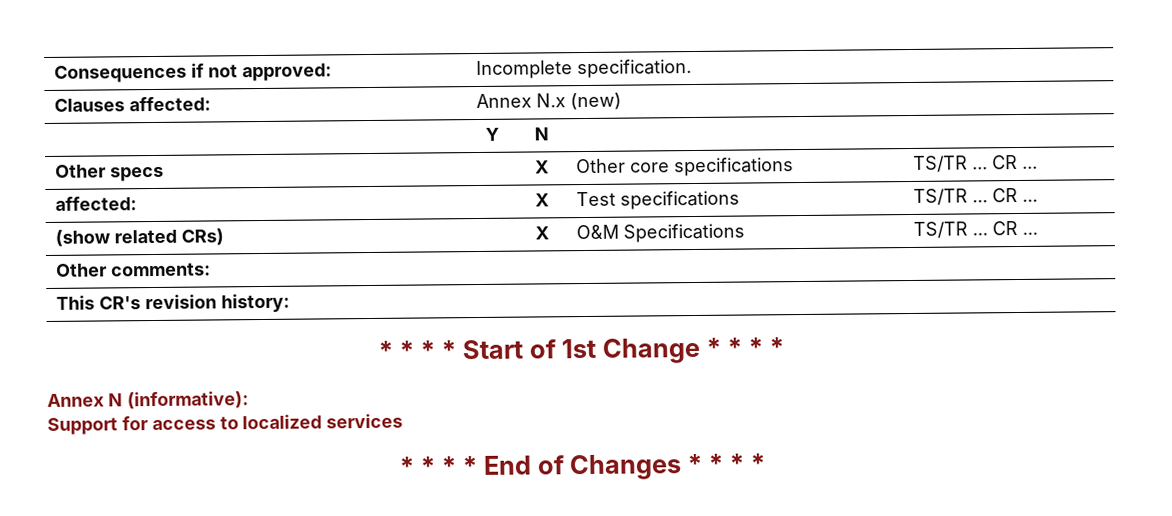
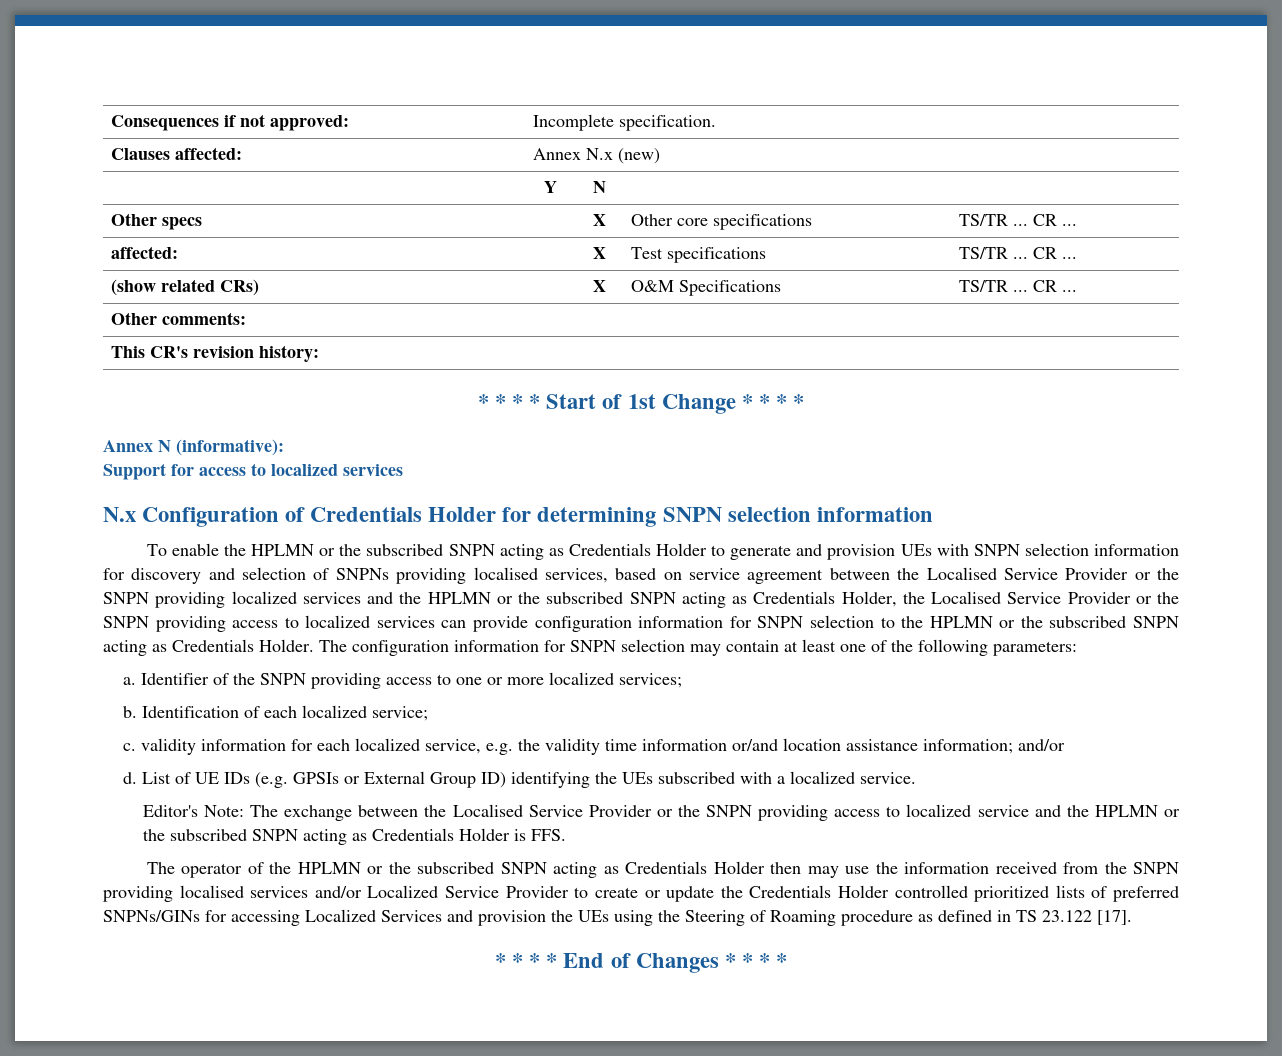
+ N.x Configuration of Credentials Holder for determining SNPN selection information
+ To enable the HPLMN or the subscribed SNPN acting as Credentials Holder to generate and provision UEs with SNPN selection information for discovery and selection of SNPNs providing localised services, based on service agreement between the Localised Service Provider or the SNPN providing localized services and the HPLMN or the subscribed SNPN acting as Credentials Holder, the Localised Service Provider or the SNPN providing access to localized services can provide configuration information for SNPN selection to the HPLMN or the subscribed SNPN acting as Credentials Holder. The configuration information for SNPN selection may contain at least one of the following parameters:
+ a. Identifier of the SNPN providing access to one or more localized services;
+ b. Identification of each localized service;
+ c. validity information for each localized service, e.g. the validity time information or/and location assistance information; and/or
+ d. List of UE IDs (e.g. GPSIs or External Group ID) identifying the UEs subscribed with a localized service.
+ Editor's Note: The exchange between the Localised Service Provider or the SNPN providing access to localized service and the HPLMN or the subscribed SNPN acting as Credentials Holder is FFS.
+ The operator of the HPLMN or the subscribed SNPN acting as Credentials Holder then may use the information received from the SNPN providing localised services and/or Localized Service Provider to create or update the Credentials Holder controlled prioritized lists of preferred SNPNs/GINs for accessing Localized Services and provision the UEs using the Steering of Roaming procedure as defined in TS 23.122 [17].

